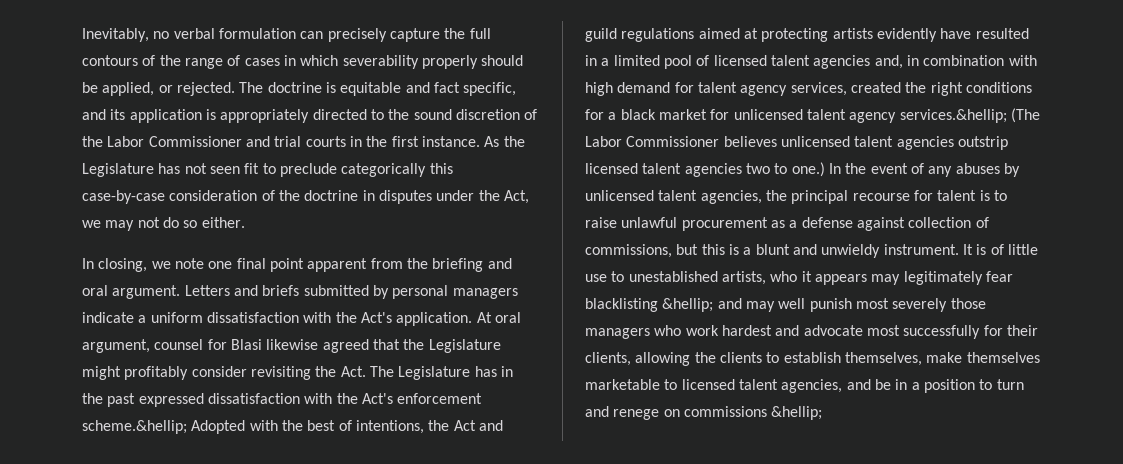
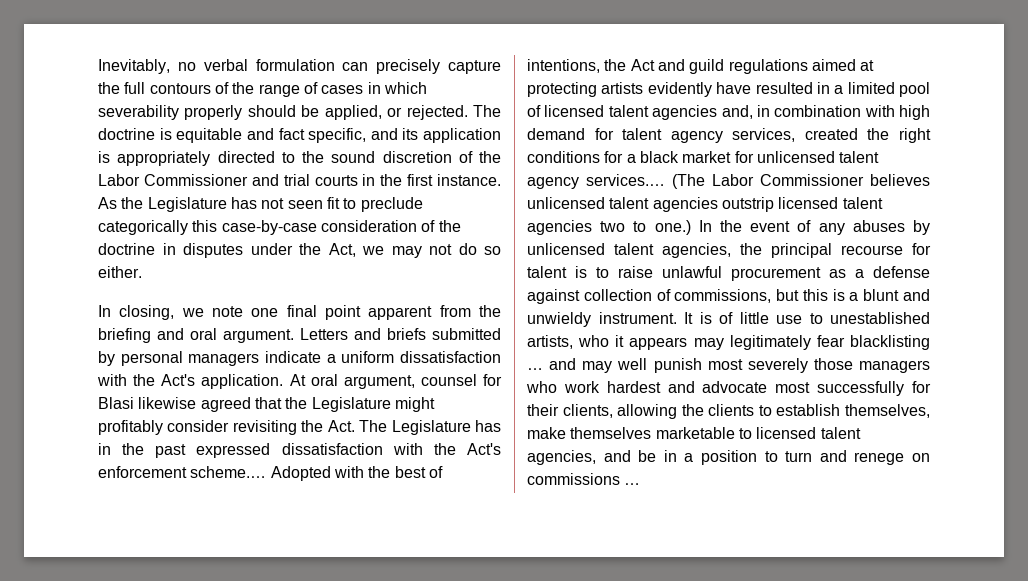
- At oral argument, counsel for Blasi likewise agreed that the Legislature might profitably consider revisiting the Act. The Legislature has in the past expressed dissatisfaction with the Act's enforcement scheme.&hellip;
+ At oral argument, counsel for Blasi likewise agreed that the Legislature might profitably consider revisiting the Act. The Legislature has in the past expressed dissatisfaction with the Act's enforcement scheme.…
- Adopted with the best of intentions, the Act and guild regulations aimed at protecting artists evidently have resulted in a limited pool of licensed talent agencies and, in combination with high demand for talent agency services, created the right conditions for a black market for unlicensed talent agency services.&hellip;
+ Adopted with the best of intentions, the Act and guild regulations aimed at protecting artists evidently have resulted in a limited pool of licensed talent agencies and, in combination with high demand for talent agency services, created the right conditions for a black market for unlicensed talent agency services.…
- It is of little use to unestablished artists, who it appears may legitimately fear blacklisting &hellip; and may well punish most severely those managers who work hardest and advocate most successfully for their clients, allowing the clients to establish themselves, make themselves marketable to licensed talent agencies, and be in a position to turn and renege on commissions &hellip;
+ It is of little use to unestablished artists, who it appears may legitimately fear blacklisting … and may well punish most severely those managers who work hardest and advocate most successfully for their clients, allowing the clients to establish themselves, make themselves marketable to licensed talent agencies, and be in a position to turn and renege on commissions …

